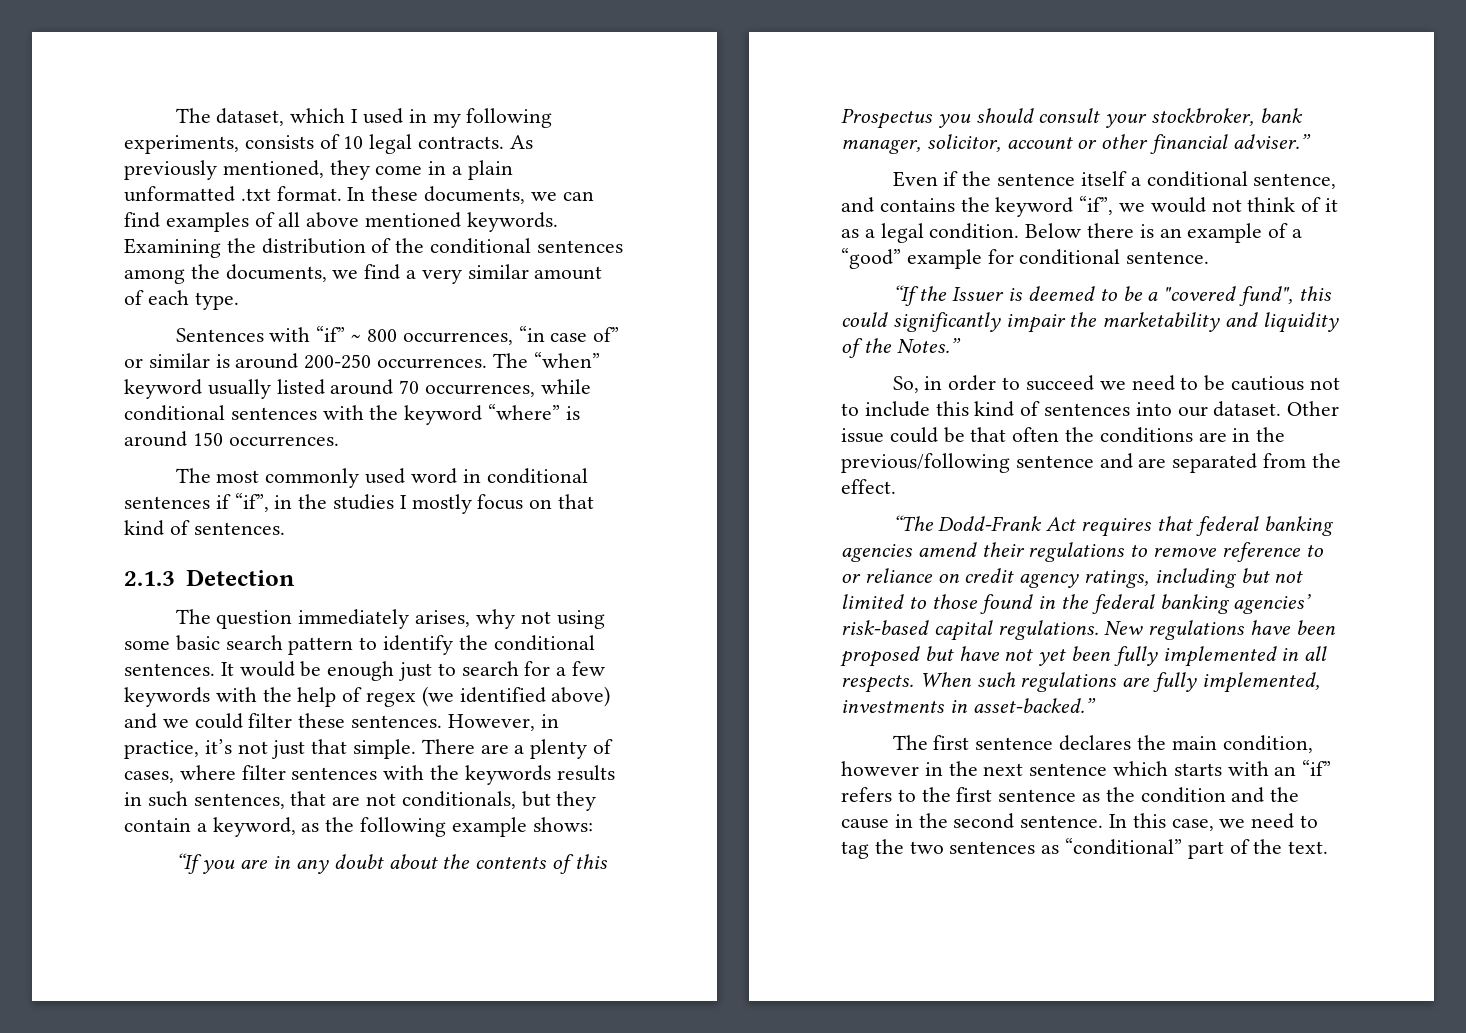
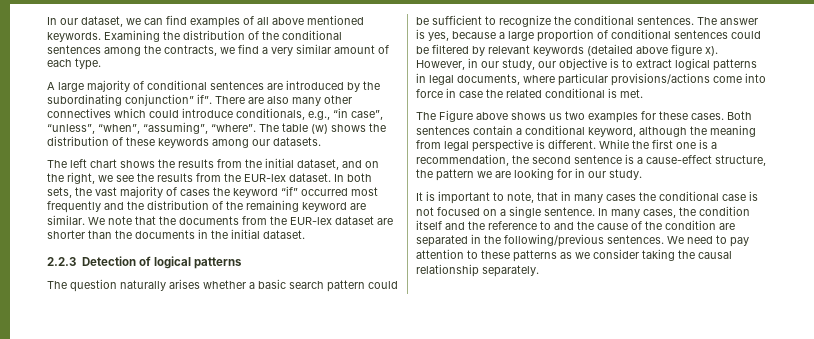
- The dataset, which I used in my following experiments, consists of 10 legal contracts. As previously mentioned, they come in a plain unformatted .txt format. In these documents, we can find examples of all above mentioned keywords.
+ In our dataset, we can find examples of all above mentioned keywords.
- Examining the distribution of the conditional sentences among the documents, we find a very similar amount of each type.
+ Examining the distribution of the conditional sentences among the contracts, we find a very similar amount of each type.
- Sentences with “if” ~ 800 occurrences, “in case of” or similar is around 200-250 occurrences. The “when” keyword usually listed around 70 occurrences, while conditional sentences with the keyword “where” is around 150 occurrences.
- The most commonly used word in conditional sentences if “if”, in the studies I mostly focus on that kind of sentences.
- 2.1.3 Detection
- The question immediately arises, why not using some basic search pattern to identify the conditional sentences. It would be enough just to search for a few keywords with the help of regex (we identified above) and we could filter these sentences. However, in practice, it’s not just that simple. There are a plenty of cases, where filter sentences with the keywords results in such sentences, that are not conditionals, but they contain a keyword, as the following example shows:
- “If you are in any doubt about the contents of this Prospectus you should consult your stockbroker, bank manager, solicitor, account or other financial adviser.”
- Even if the sentence itself a conditional sentence, and contains the keyword “if”, we would not think of it as a legal condition. Below there is an example of a “good” example for conditional sentence.
- “If the Issuer is deemed to be a "covered fund", this could significantly impair the marketability and liquidity of the Notes.”
- So, in order to succeed we need to be cautious not to include this kind of sentences into our dataset. Other issue could be that often the conditions are in the previous/following sentence and are separated from the effect.
- “The Dodd-Frank Act requires that federal banking agencies amend their regulations to remove reference to or reliance on credit agency ratings, including but not limited to those found in the federal banking agencies’ risk-based capital regulations. New regulations have been proposed but have not yet been fully implemented in all respects. When such regulations are fully implemented, investments in asset-backed.”
- The first sentence declares the main condition, however in the next sentence which starts with an “if” refers to the first sentence as the condition and the cause in the second sentence. In this case, we need to tag the two sentences as “conditional” part of the text.
+ A large majority of conditional sentences are introduced by the subordinating conjunction” if”. There are also many other connectives which could introduce conditionals, e.g., “in case”, “unless”, “when”, “assuming”, “where”. The table (w) shows the distribution of these keywords among our datasets.
+ The left chart shows the results from the initial dataset, and on the right, we see the results from the EUR-lex dataset. In both sets, the vast majority of cases the keyword “if” occurred most frequently and the distribution of the remaining keyword are similar. We note that the documents from the EUR-lex dataset are shorter than the documents in the initial dataset.
+ 2.2.3 Detection of logical patterns
+ The question naturally arises whether a basic search pattern could be sufficient to recognize the conditional sentences. The answer is yes, because a large proportion of conditional sentences could be filtered by relevant keywords (detailed above figure x). However, in our study, our objective is to extract logical patterns in legal documents, where particular provisions/actions come into force in case the related conditional is met.
+ The Figure above shows us two examples for these cases. Both sentences contain a conditional keyword, although the meaning from legal perspective is different. While the first one is a recommendation, the second sentence is a cause-effect structure, the pattern we are looking for in our study.
+ It is important to note, that in many cases the conditional case is not focused on a single sentence. In many cases, the condition itself and the reference to and the cause of the condition are separated in the following/previous sentences. We need to pay attention to these patterns as we consider taking the causal relationship separately.

